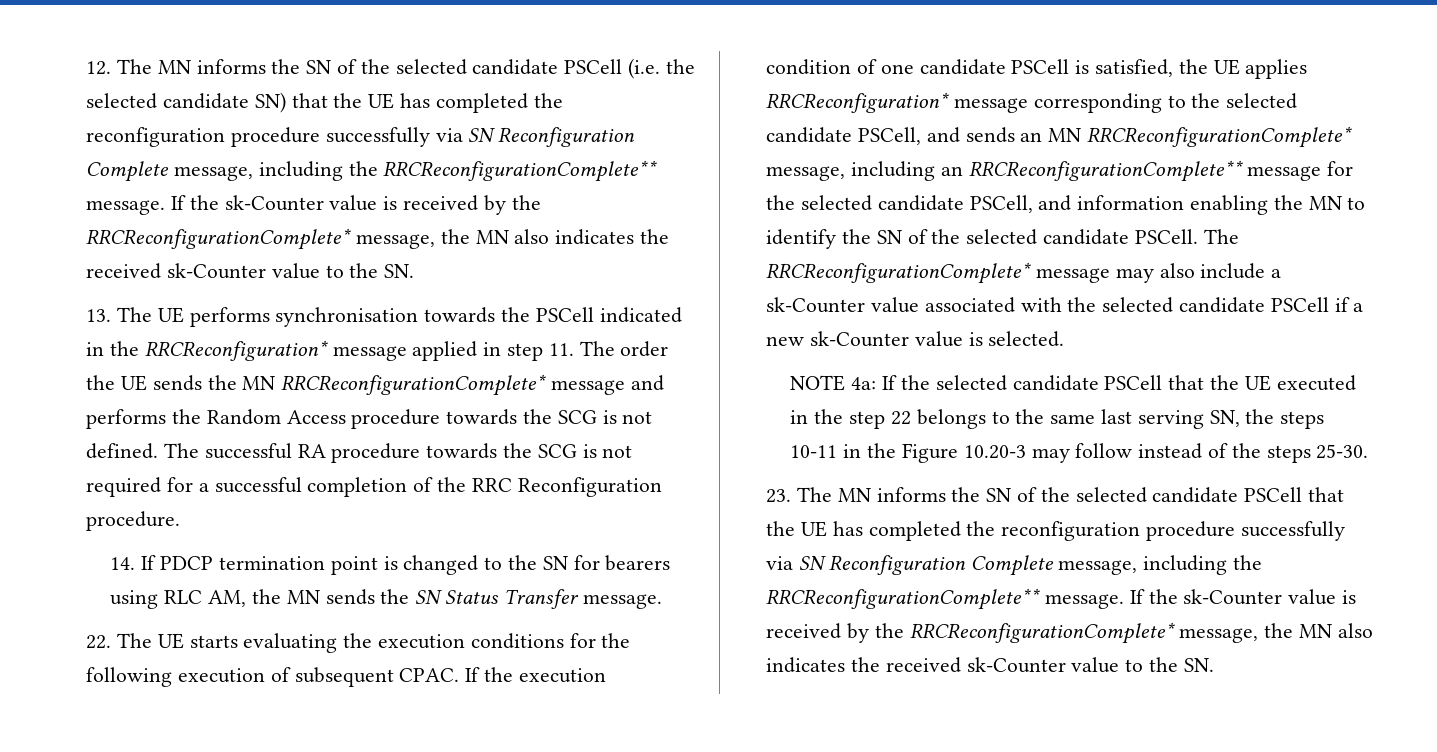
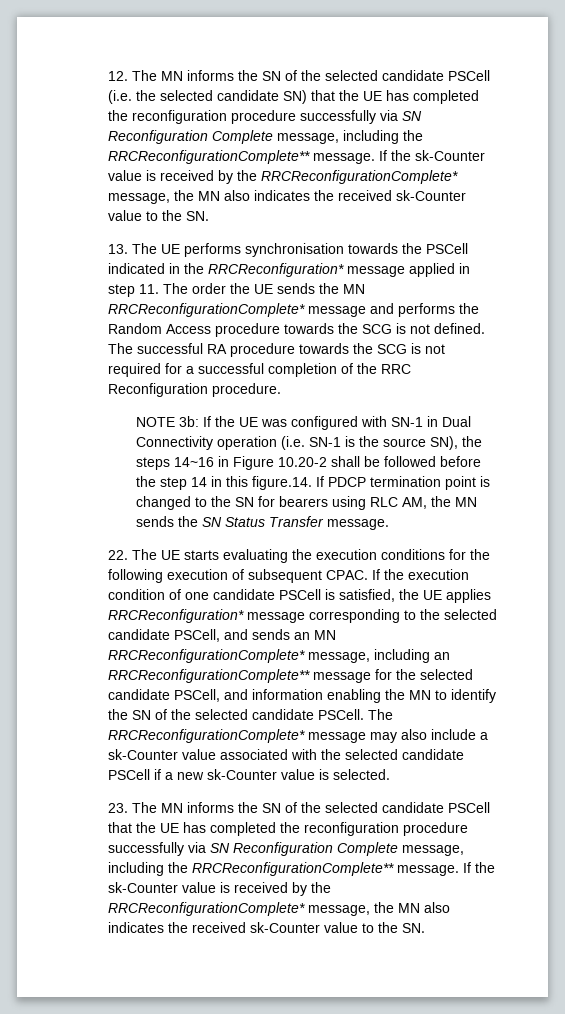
- 14. If PDCP termination point is changed to the SN for bearers using RLC AM, the MN sends the SN Status Transfer message.
+ NOTE 3b: If the UE was configured with SN-1 in Dual Connectivity operation (i.e. SN-1 is the source SN), the steps 14~16 in Figure 10.20-2 shall be followed before the step 14 in this figure.14. If PDCP termination point is changed to the SN for bearers using RLC AM, the MN sends the SN Status Transfer message.
- NOTE 4a: If the selected candidate PSCell that the UE executed in the step 22 belongs to the same last serving SN, the steps 10-11 in the Figure 10.20-3 may follow instead of the steps 25-30.

